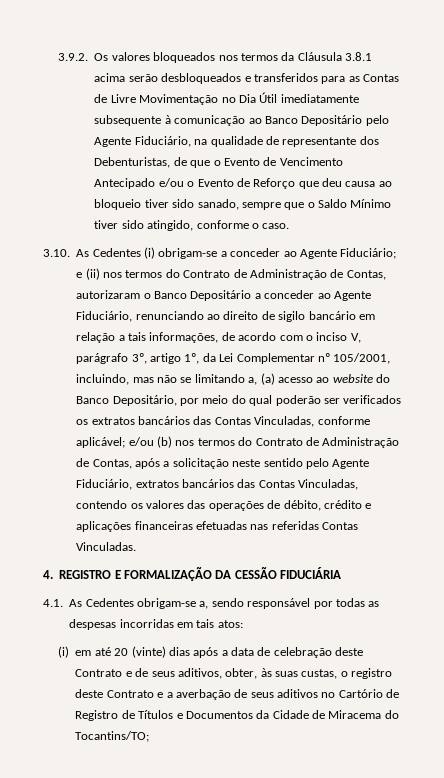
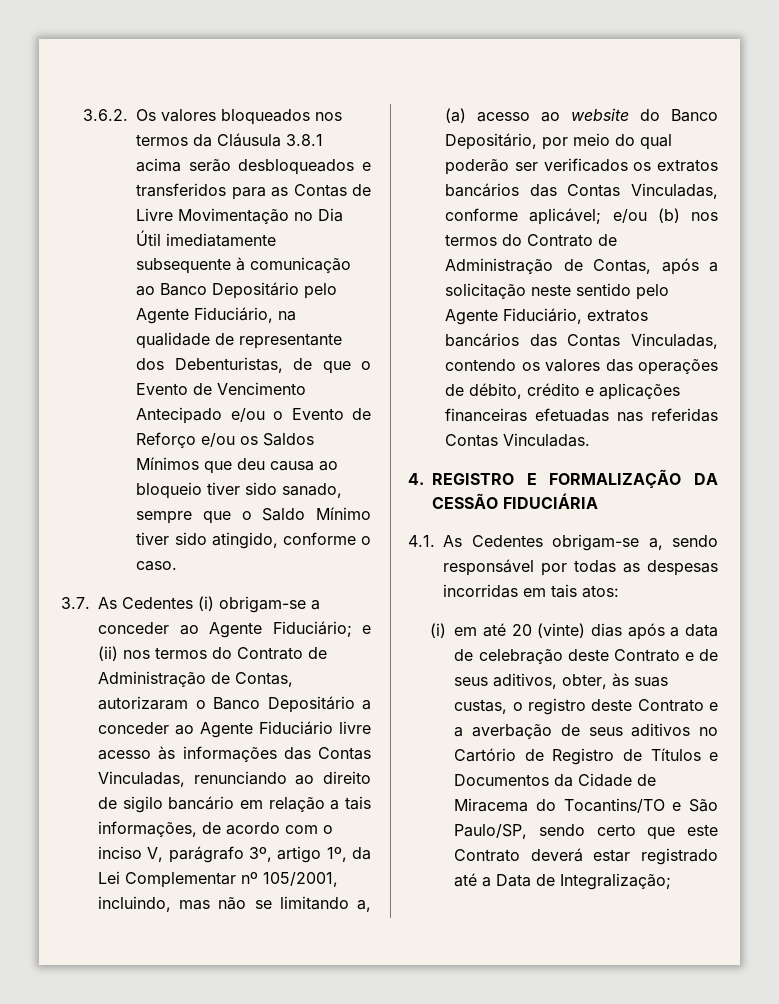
- 3.9.2. Os valores bloqueados nos termos da Cláusula 3.8.1 acima serão desbloqueados e transferidos para as Contas de Livre Movimentação no Dia Útil imediatamente subsequente à comunicação ao Banco Depositário pelo Agente Fiduciário, na qualidade de representante dos Debenturistas, de que o Evento de Vencimento Antecipado e/ou o Evento de Reforço que deu causa ao bloqueio tiver sido sanado, sempre que o Saldo Mínimo tiver sido atingido, conforme o caso.
+ 3.6.2. Os valores bloqueados nos termos da Cláusula 3.8.1 acima serão desbloqueados e transferidos para as Contas de Livre Movimentação no Dia Útil imediatamente subsequente à comunicação ao Banco Depositário pelo Agente Fiduciário, na qualidade de representante dos Debenturistas, de que o Evento de Vencimento Antecipado e/ou o Evento de Reforço e/ou os Saldos Mínimos que deu causa ao bloqueio tiver sido sanado, sempre que o Saldo Mínimo tiver sido atingido, conforme o caso.
- 3.10. As Cedentes (i) obrigam-se a conceder ao Agente Fiduciário;
+ 3.7. As Cedentes (i) obrigam-se a conceder ao Agente Fiduciário;
- e (ii) nos termos do Contrato de Administração de Contas, autorizaram o Banco Depositário a conceder ao Agente Fiduciário, renunciando ao direito de sigilo bancário em relação a tais informações, de acordo com o inciso V, parágrafo 3º, artigo 1º, da Lei Complementar nº 105/2001, incluindo, mas não se limitando a, (a) acesso ao website do Banco Depositário, por meio do qual poderão ser verificados os extratos bancários das Contas Vinculadas, conforme aplicável;
+ e (ii) nos termos do Contrato de Administração de Contas, autorizaram o Banco Depositário a conceder ao Agente Fiduciário livre acesso às informações das Contas Vinculadas, renunciando ao direito de sigilo bancário em relação a tais informações, de acordo com o inciso V, parágrafo 3º, artigo 1º, da Lei Complementar nº 105/2001, incluindo, mas não se limitando a, (a) acesso ao website do Banco Depositário, por meio do qual poderão ser verificados os extratos bancários das Contas Vinculadas, conforme aplicável;
- (i) em até 20 (vinte) dias após a data de celebração deste Contrato e de seus aditivos, obter, às suas custas, o registro deste Contrato e a averbação de seus aditivos no Cartório de Registro de Títulos e Documentos da Cidade de Miracema do Tocantins/TO;
+ (i) em até 20 (vinte) dias após a data de celebração deste Contrato e de seus aditivos, obter, às suas custas, o registro deste Contrato e a averbação de seus aditivos no Cartório de Registro de Títulos e Documentos da Cidade de Miracema do Tocantins/TO e São Paulo/SP, sendo certo que este Contrato deverá estar registrado até a Data de Integralização;

